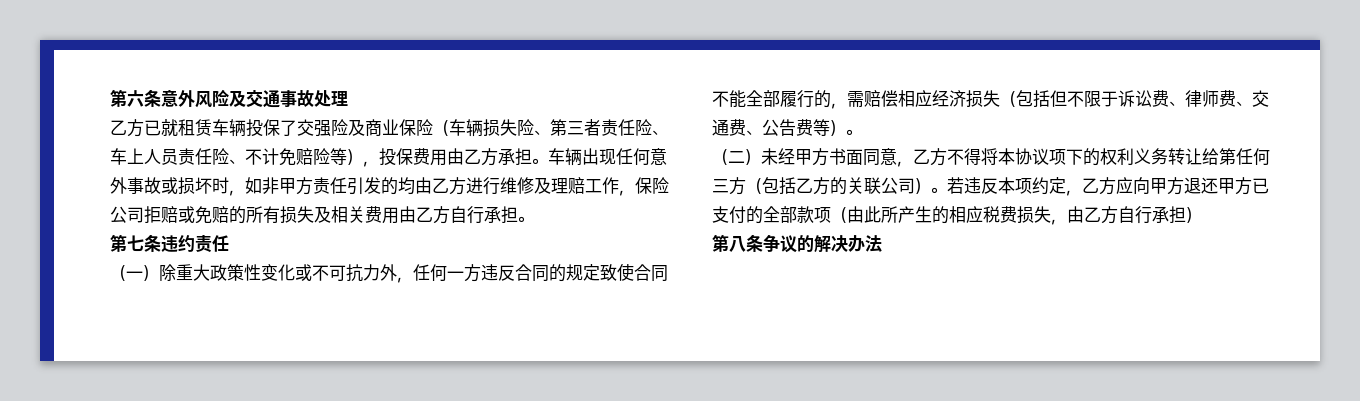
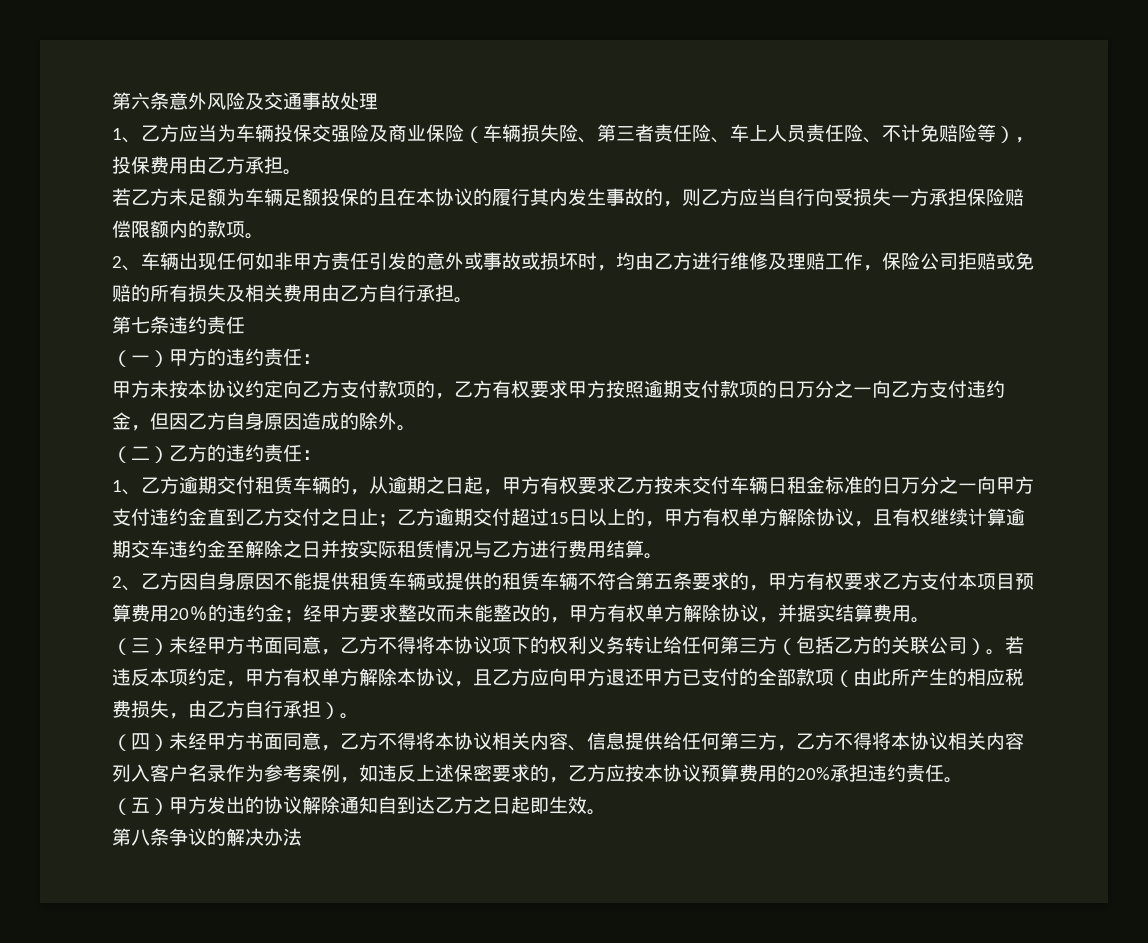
- 乙方已就租赁车辆投保了交强险及商业保险（车辆损失险、第三者责任险、车上人员责任险、不计免赔险等），投保费用由乙方承担。车辆出现任何意外事故或损坏时，如非甲方责任引发的均由乙方进行维修及理赔工作，保险公司拒赔或免赔的所有损失及相关费用由乙方自行承担。
+ 1、乙方应当为车辆投保交强险及商业保险（车辆损失险、第三者责任险、车上人员责任险、不计免赔险等），投保费用由乙方承担。
+ 若乙方未足额为车辆足额投保的且在本协议的履行其内发生事故的，则乙方应当自行向受损失一方承担保险赔偿限额内的款项。
+ 2、车辆出现任何如非甲方责任引发的意外或事故或损坏时，均由乙方进行维修及理赔工作，保险公司拒赔或免赔的所有损失及相关费用由乙方自行承担。
- （一）除重大政策性变化或不可抗力外，任何一方违反合同的规定致使合同不能全部履行的，需赔偿相应经济损失（包括但不限于诉讼费、律师费、交通费、公告费等）。
- （二）未经甲方书面同意，乙方不得将本协议项下的权利义务转让给第任何三方（包括乙方的关联公司）。
+ （一）甲方的违约责任：
+ 甲方未按本协议约定向乙方支付款项的，乙方有权要求甲方按照逾期支付款项的日万分之一向乙方支付违约金，但因乙方自身原因造成的除外。
+ （二）乙方的违约责任：
+ 1、乙方逾期交付租赁车辆的，从逾期之日起，甲方有权要求乙方按未交付车辆日租金标准的日万分之一向甲方支付违约金直到乙方交付之日止；乙方逾期交付超过15日以上的，甲方有权单方解除协议，且有权继续计算逾期交车违约金至解除之日并按实际租赁情况与乙方进行费用结算。
+ 2、乙方因自身原因不能提供租赁车辆或提供的租赁车辆不符合第五条要求的，甲方有权要求乙方支付本项目预算费用20％的违约金；经甲方要求整改而未能整改的，甲方有权单方解除协议，并据实结算费用。
+ （三）未经甲方书面同意，乙方不得将本协议项下的权利义务转让给任何第三方（包括乙方的关联公司）。
- 若违反本项约定，乙方应向甲方退还甲方已支付的全部款项（由此所产生的相应税费损失，由乙方自行承担）
+ 若违反本项约定，甲方有权单方解除本协议，且乙方应向甲方退还甲方已支付的全部款项（由此所产生的相应税费损失，由乙方自行承担）。
+ （四）未经甲方书面同意，乙方不得将本协议相关内容、信息提供给任何第三方，乙方不得将本协议相关内容列入客户名录作为参考案例，如违反上述保密要求的，乙方应按本协议预算费用的20%承担违约责任。
+ （五）甲方发出的协议解除通知自到达乙方之日起即生效。

